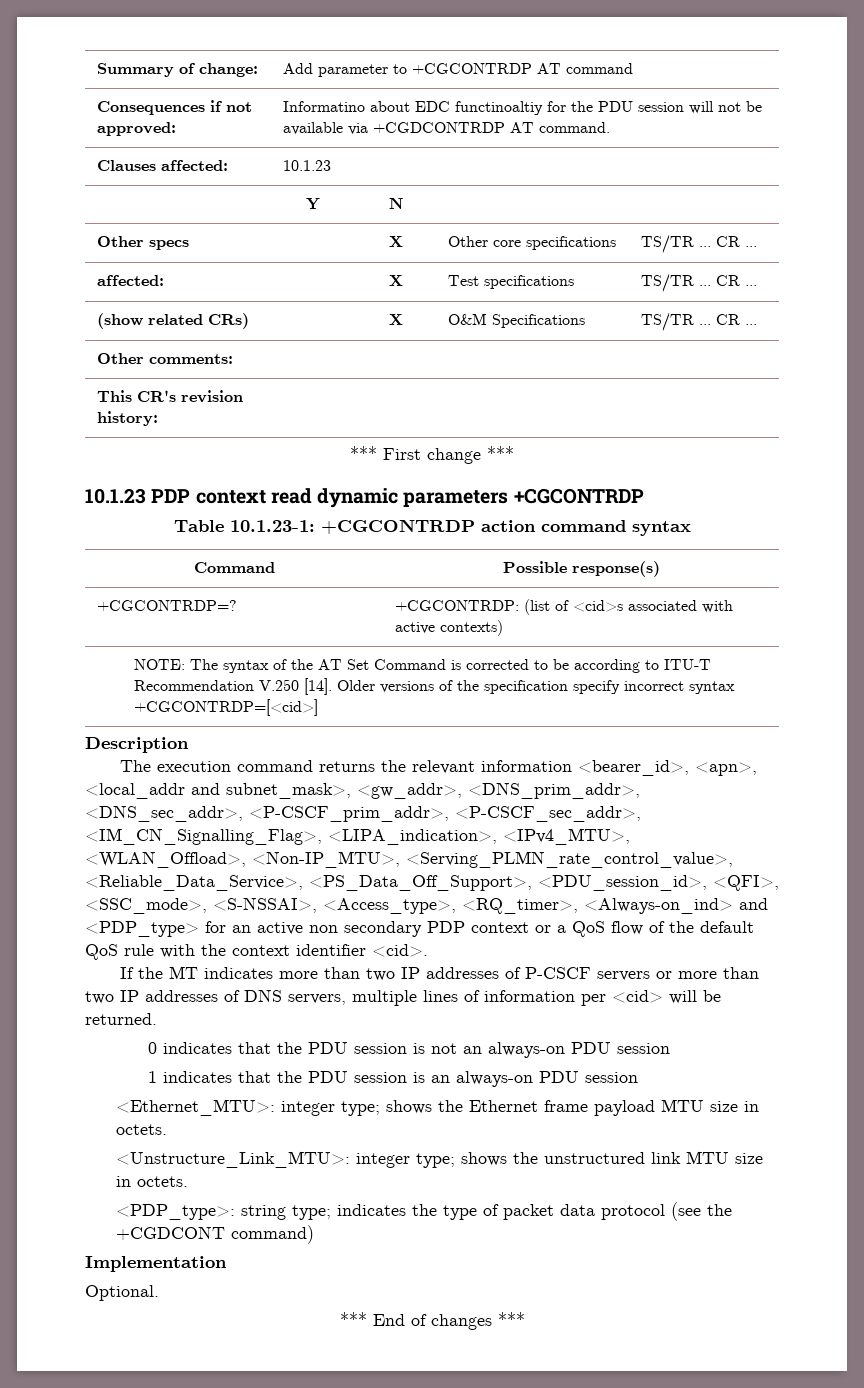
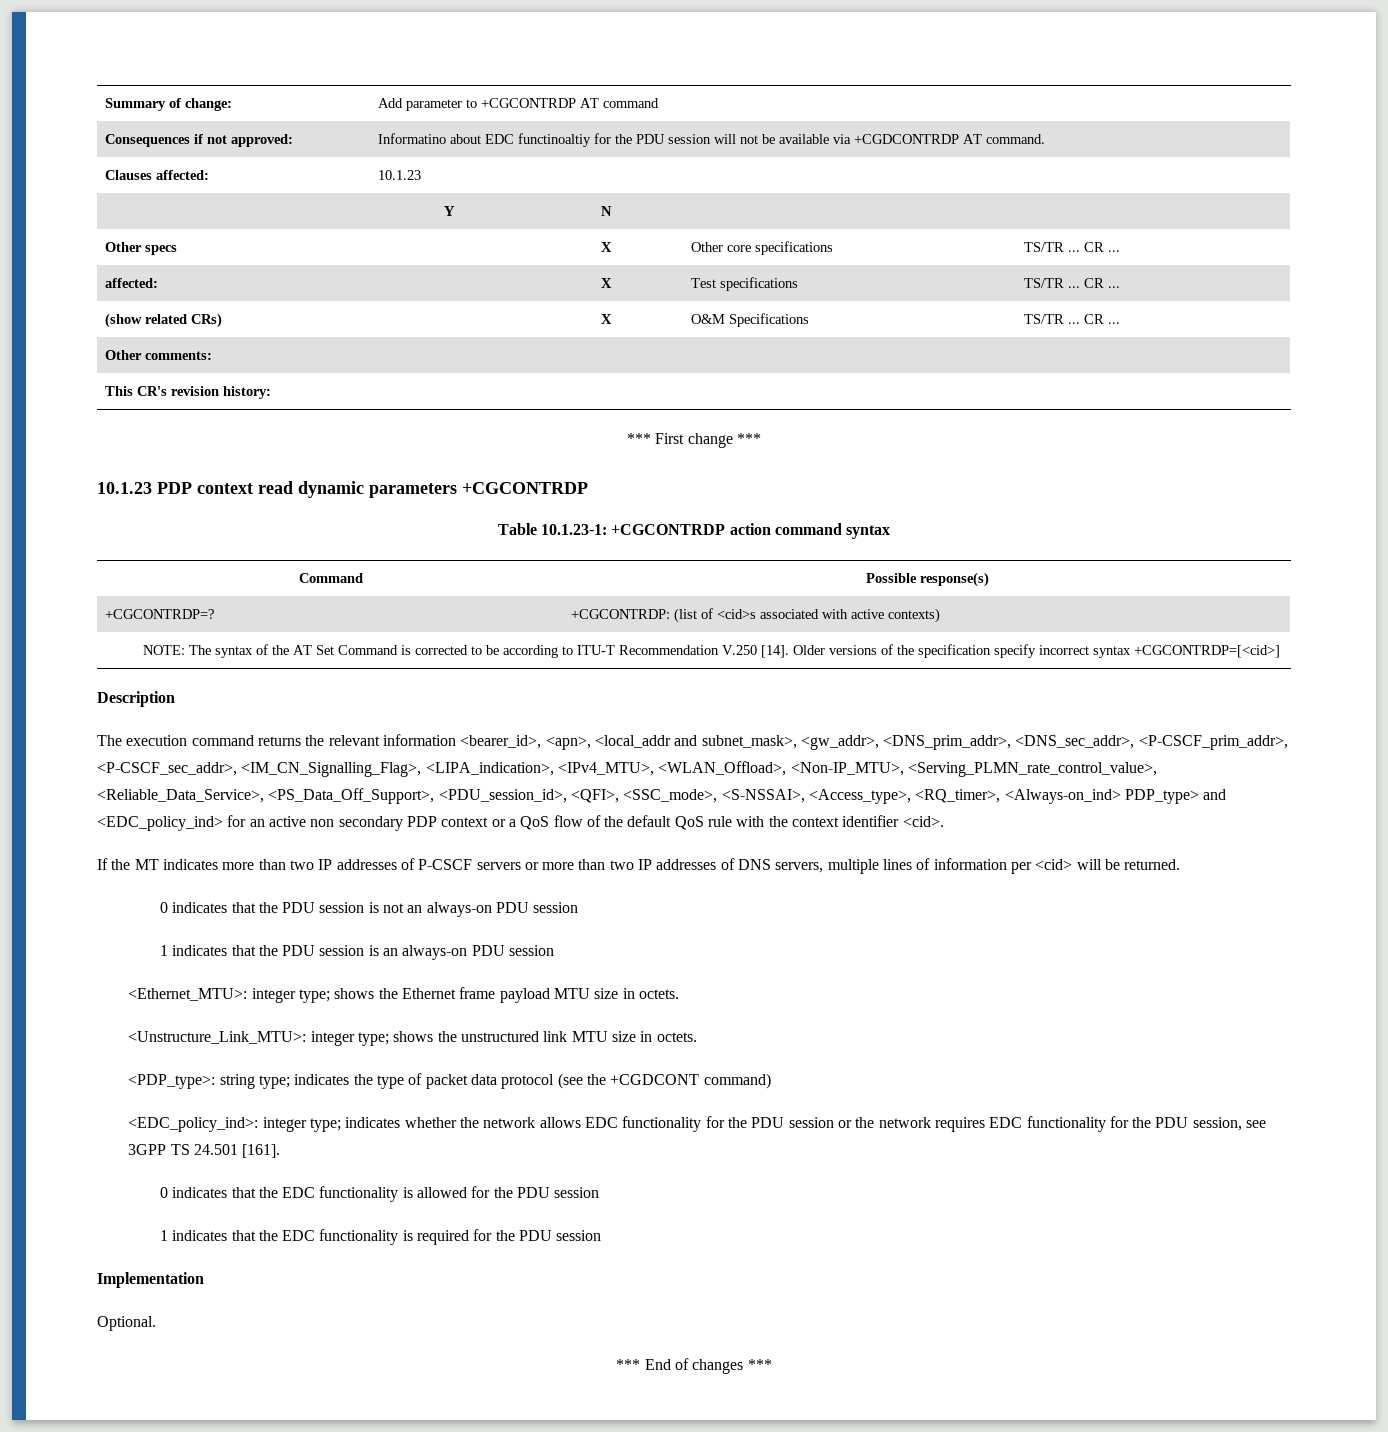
- The execution command returns the relevant information <bearer_id>, <apn>, <local_addr and subnet_mask>, <gw_addr>, <DNS_prim_addr>, <DNS_sec_addr>, <P-CSCF_prim_addr>, <P-CSCF_sec_addr>, <IM_CN_Signalling_Flag>, <LIPA_indication>, <IPv4_MTU>, <WLAN_Offload>, <Non-IP_MTU>, <Serving_PLMN_rate_control_value>, <Reliable_Data_Service>, <PS_Data_Off_Support>, <PDU_session_id>, <QFI>, <SSC_mode>, <S-NSSAI>, <Access_type>, <RQ_timer>, <Always-on_ind> and <PDP_type> for an active non secondary PDP context or a QoS flow of the default QoS rule with the context identifier <cid>.
+ The execution command returns the relevant information <bearer_id>, <apn>, <local_addr and subnet_mask>, <gw_addr>, <DNS_prim_addr>, <DNS_sec_addr>, <P-CSCF_prim_addr>, <P-CSCF_sec_addr>, <IM_CN_Signalling_Flag>, <LIPA_indication>, <IPv4_MTU>, <WLAN_Offload>, <Non-IP_MTU>, <Serving_PLMN_rate_control_value>, <Reliable_Data_Service>, <PS_Data_Off_Support>, <PDU_session_id>, <QFI>, <SSC_mode>, <S-NSSAI>, <Access_type>, <RQ_timer>, <Always-on_ind> PDP_type> and <EDC_policy_ind> for an active non secondary PDP context or a QoS flow of the default QoS rule with the context identifier <cid>.
+ <EDC_policy_ind>: integer type; indicates whether the network allows EDC functionality for the PDU session or the network requires EDC functionality for the PDU session, see 3GPP TS 24.501 [161].
+ 0 indicates that the EDC functionality is allowed for the PDU session
+ 1 indicates that the EDC functionality is required for the PDU session

